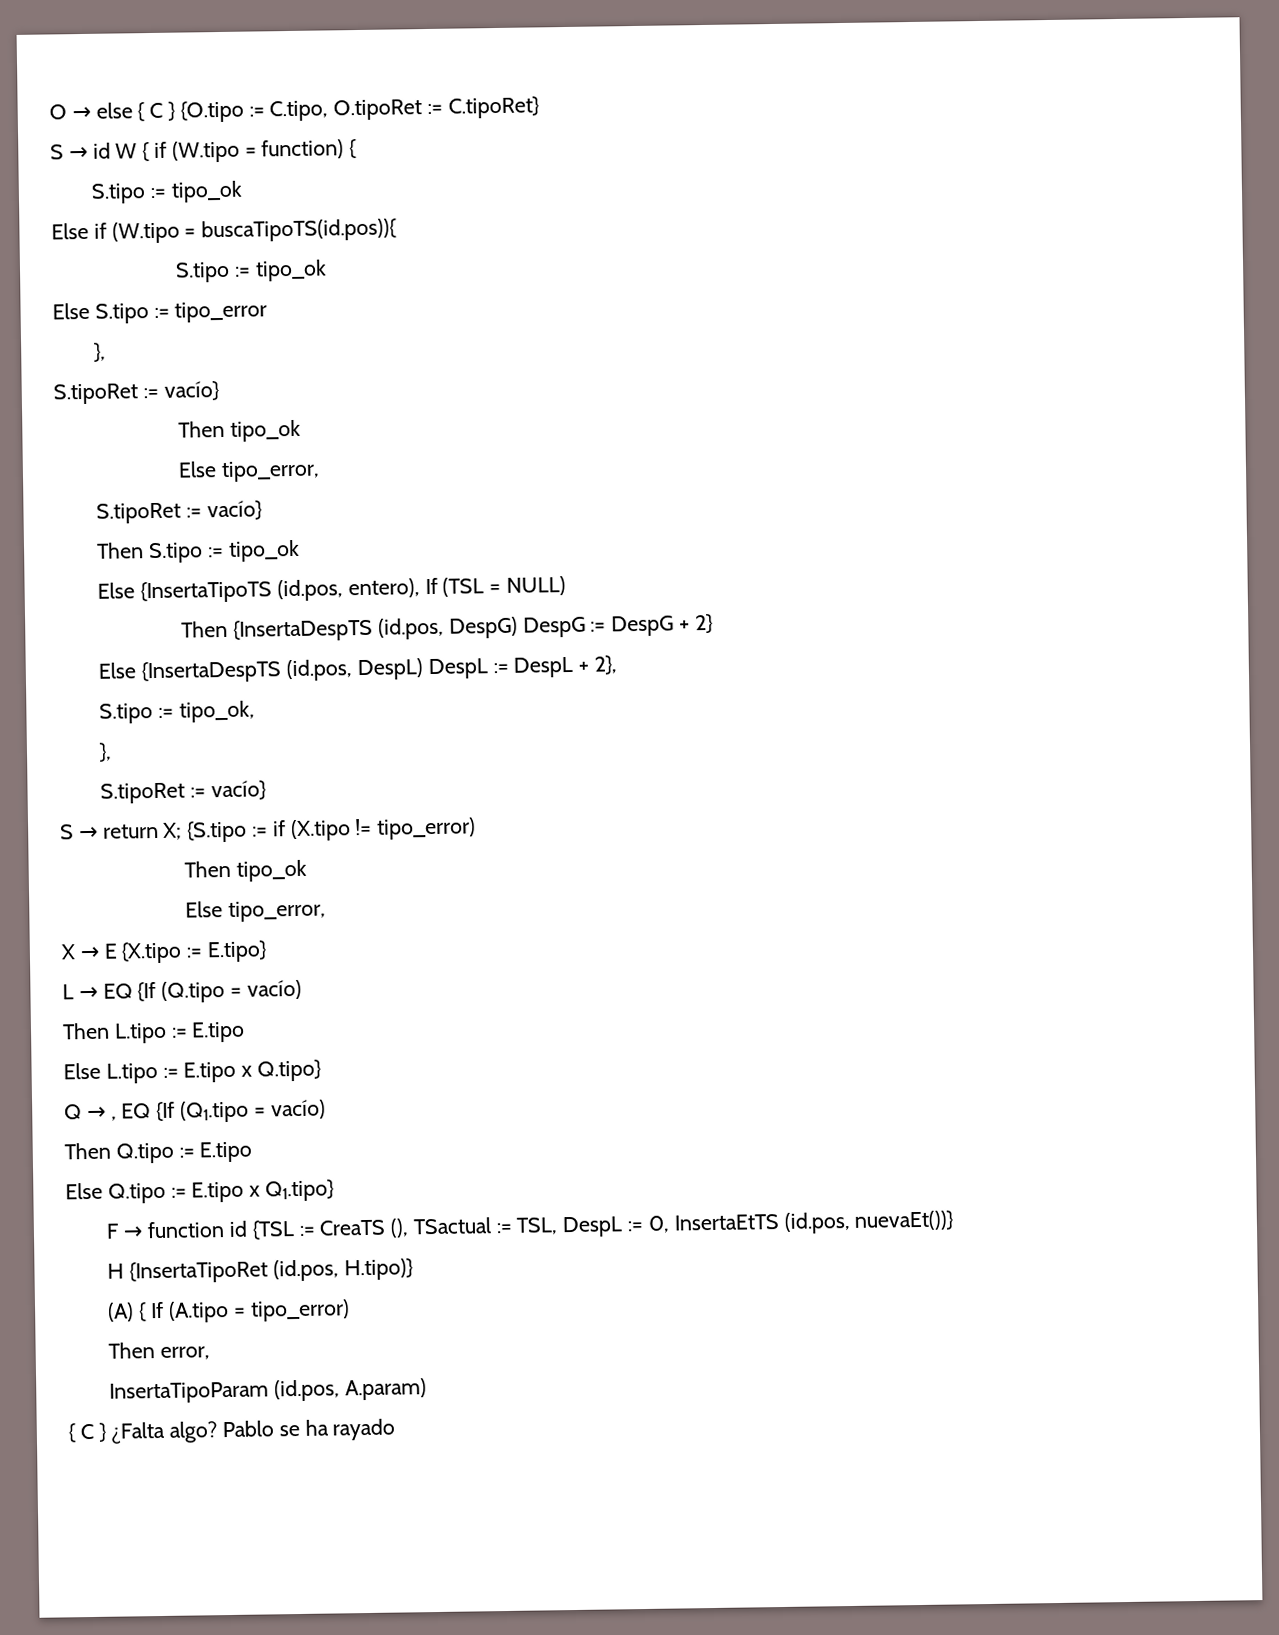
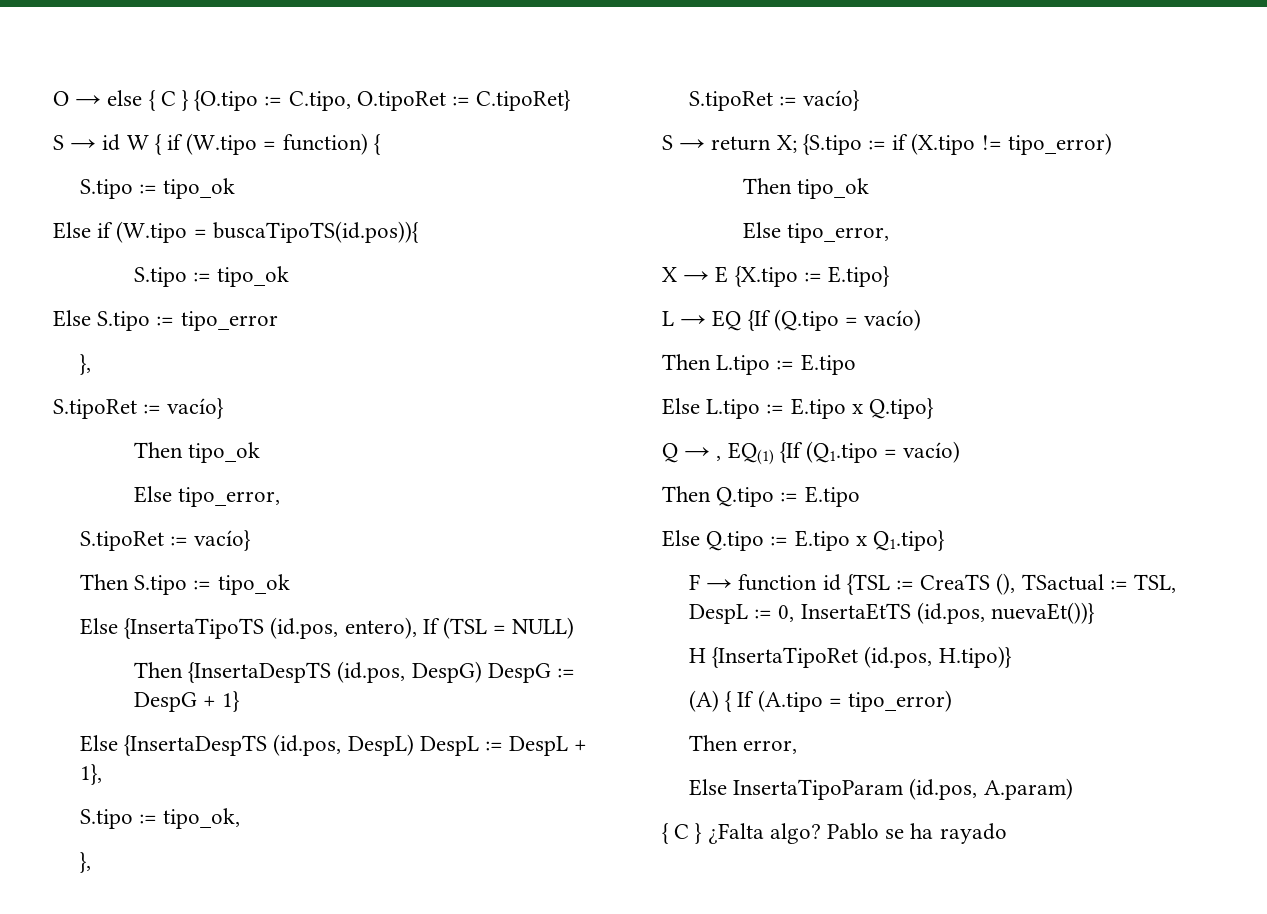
- Then {InsertaDespTS (id.pos, DespG) DespG := DespG + 2}
+ Then {InsertaDespTS (id.pos, DespG) DespG := DespG + 1}
- Else {InsertaDespTS (id.pos, DespL) DespL := DespL + 2},
+ Else {InsertaDespTS (id.pos, DespL) DespL := DespL + 1},
- Q → , EQ {If (Q1.tipo = vacío)
+ Q → , EQ(1) {If (Q1.tipo = vacío)
- InsertaTipoParam (id.pos, A.param)
+ Else InsertaTipoParam (id.pos, A.param)

